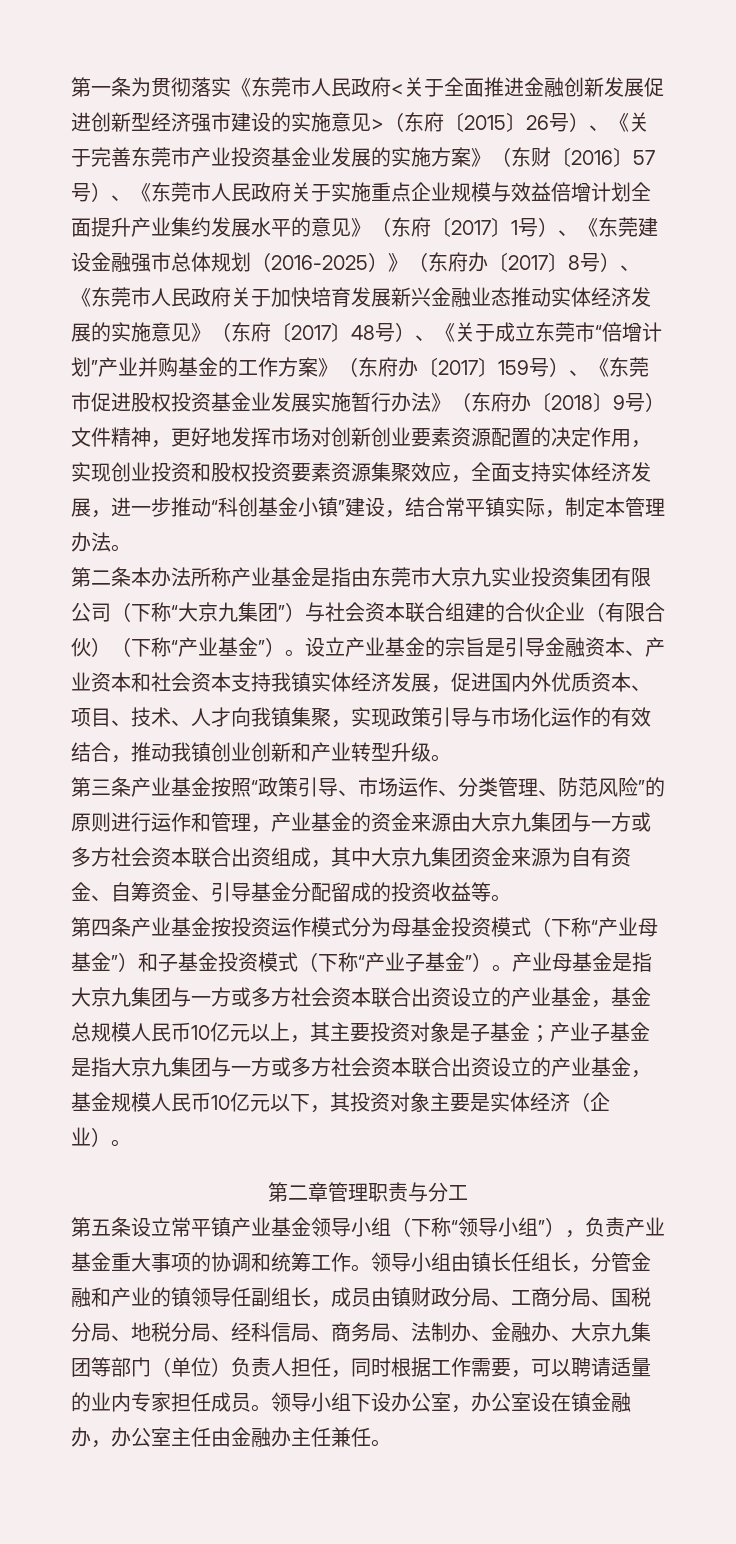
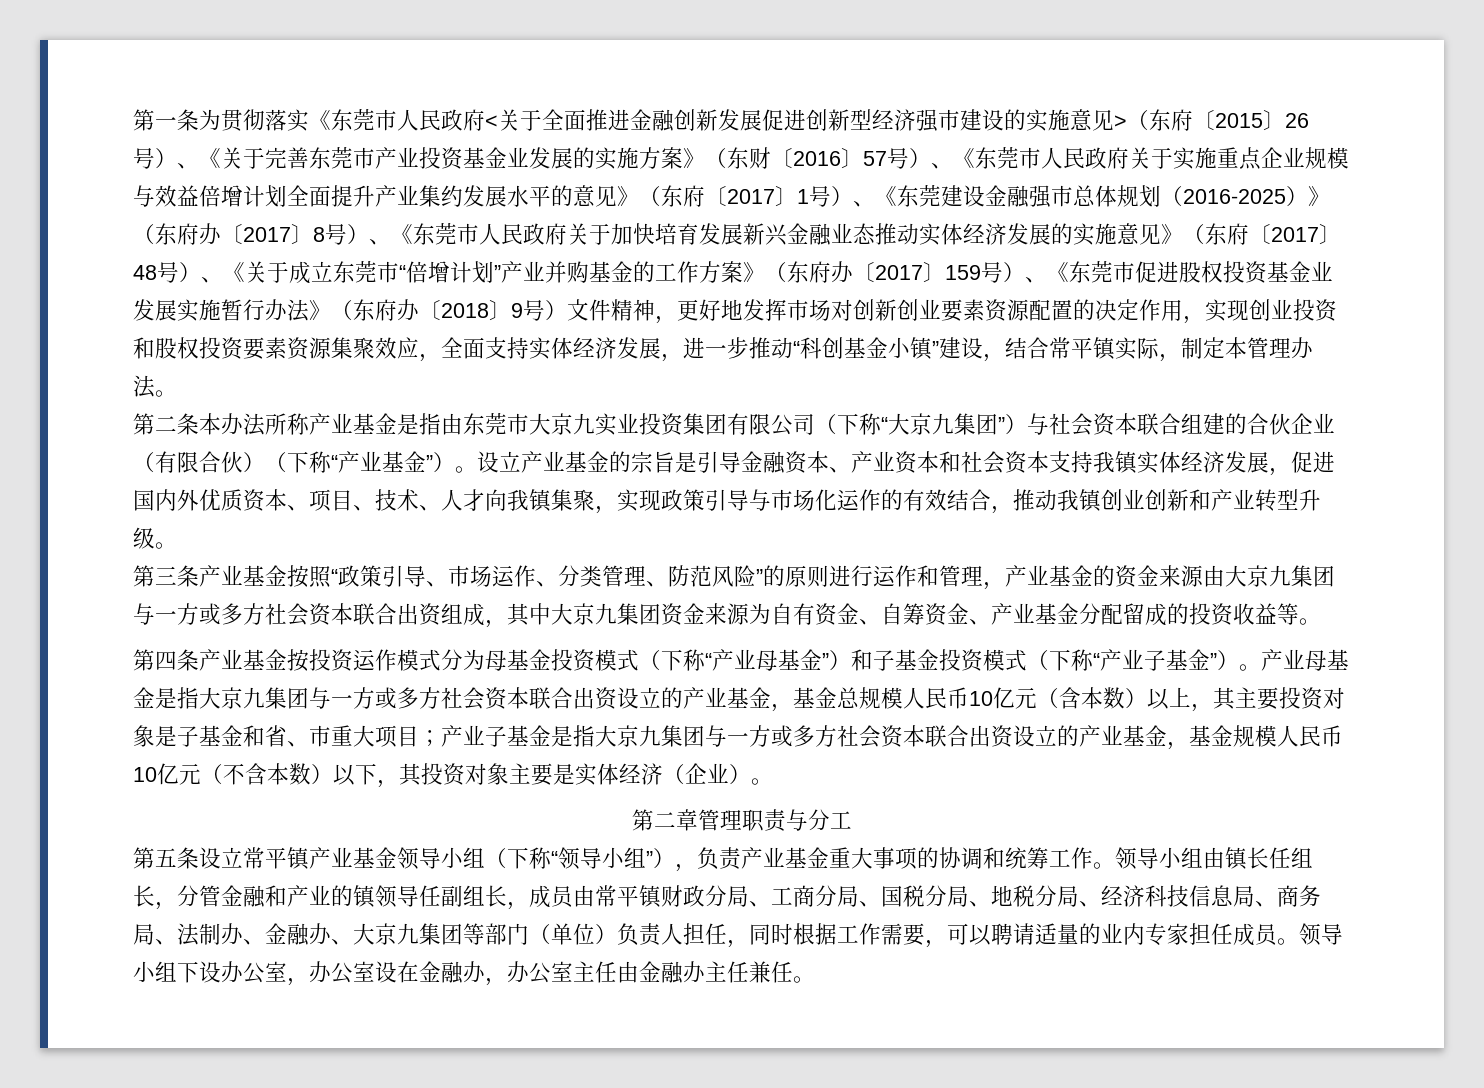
- 第三条产业基金按照“政策引导、市场运作、分类管理、防范风险”的原则进行运作和管理，产业基金的资金来源由大京九集团与一方或多方社会资本联合出资组成，其中大京九集团资金来源为自有资金、自筹资金、引导基金分配留成的投资收益等。
+ 第三条产业基金按照“政策引导、市场运作、分类管理、防范风险”的原则进行运作和管理，产业基金的资金来源由大京九集团与一方或多方社会资本联合出资组成，其中大京九集团资金来源为自有资金、自筹资金、产业基金分配留成的投资收益等。
- 产业母基金是指大京九集团与一方或多方社会资本联合出资设立的产业基金，基金总规模人民币10亿元以上，其主要投资对象是子基金；
+ 产业母基金是指大京九集团与一方或多方社会资本联合出资设立的产业基金，基金总规模人民币10亿元（含本数）以上，其主要投资对象是子基金和省、市重大项目；
- 产业子基金是指大京九集团与一方或多方社会资本联合出资设立的产业基金，基金规模人民币10亿元以下，其投资对象主要是实体经济（企业）。
+ 产业子基金是指大京九集团与一方或多方社会资本联合出资设立的产业基金，基金规模人民币10亿元（不含本数）以下，其投资对象主要是实体经济（企业）。
- 领导小组由镇长任组长，分管金融和产业的镇领导任副组长，成员由镇财政分局、工商分局、国税分局、地税分局、经科信局、商务局、法制办、金融办、大京九集团等部门（单位）负责人担任，同时根据工作需要，可以聘请适量的业内专家担任成员。
+ 领导小组由镇长任组长，分管金融和产业的镇领导任副组长，成员由常平镇财政分局、工商分局、国税分局、地税分局、经济科技信息局、商务局、法制办、金融办、大京九集团等部门（单位）负责人担任，同时根据工作需要，可以聘请适量的业内专家担任成员。
- 领导小组下设办公室，办公室设在镇金融办，办公室主任由金融办主任兼任。
+ 领导小组下设办公室，办公室设在金融办，办公室主任由金融办主任兼任。

